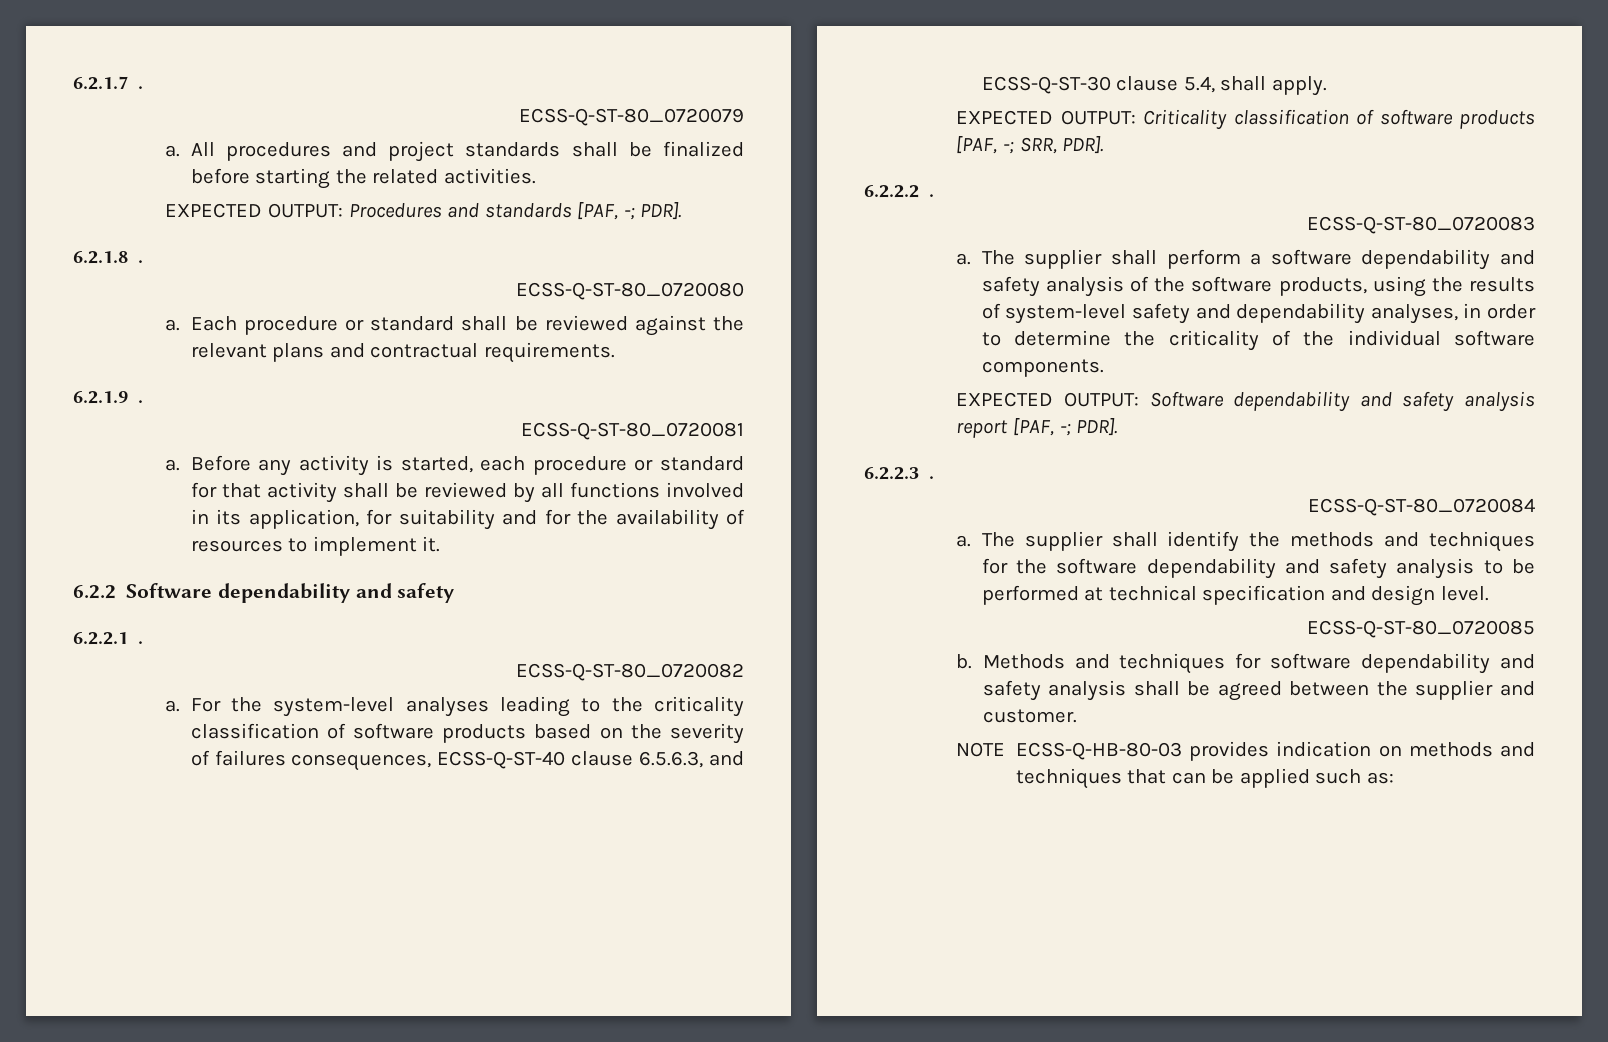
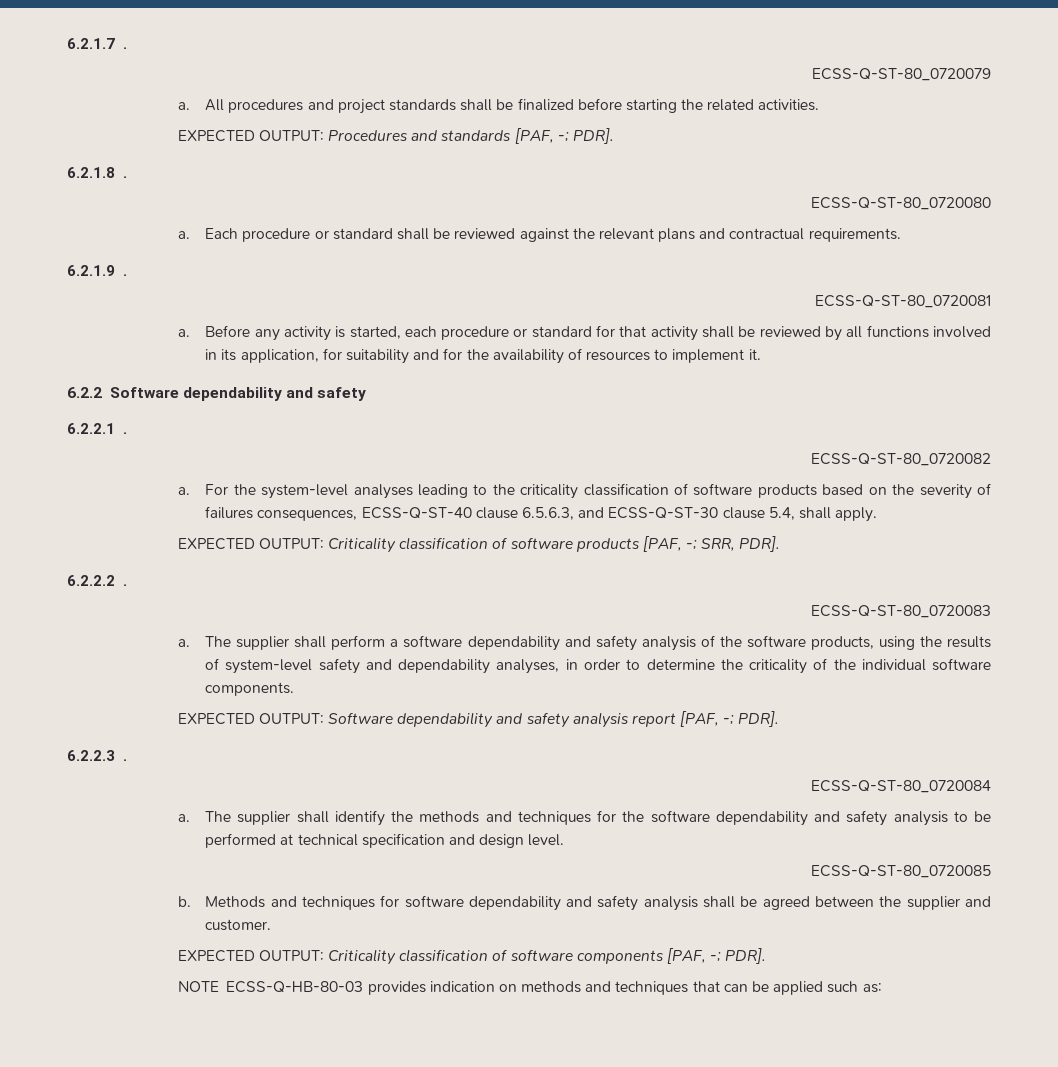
+ EXPECTED OUTPUT: Criticality classification of software components [PAF, -; PDR].

